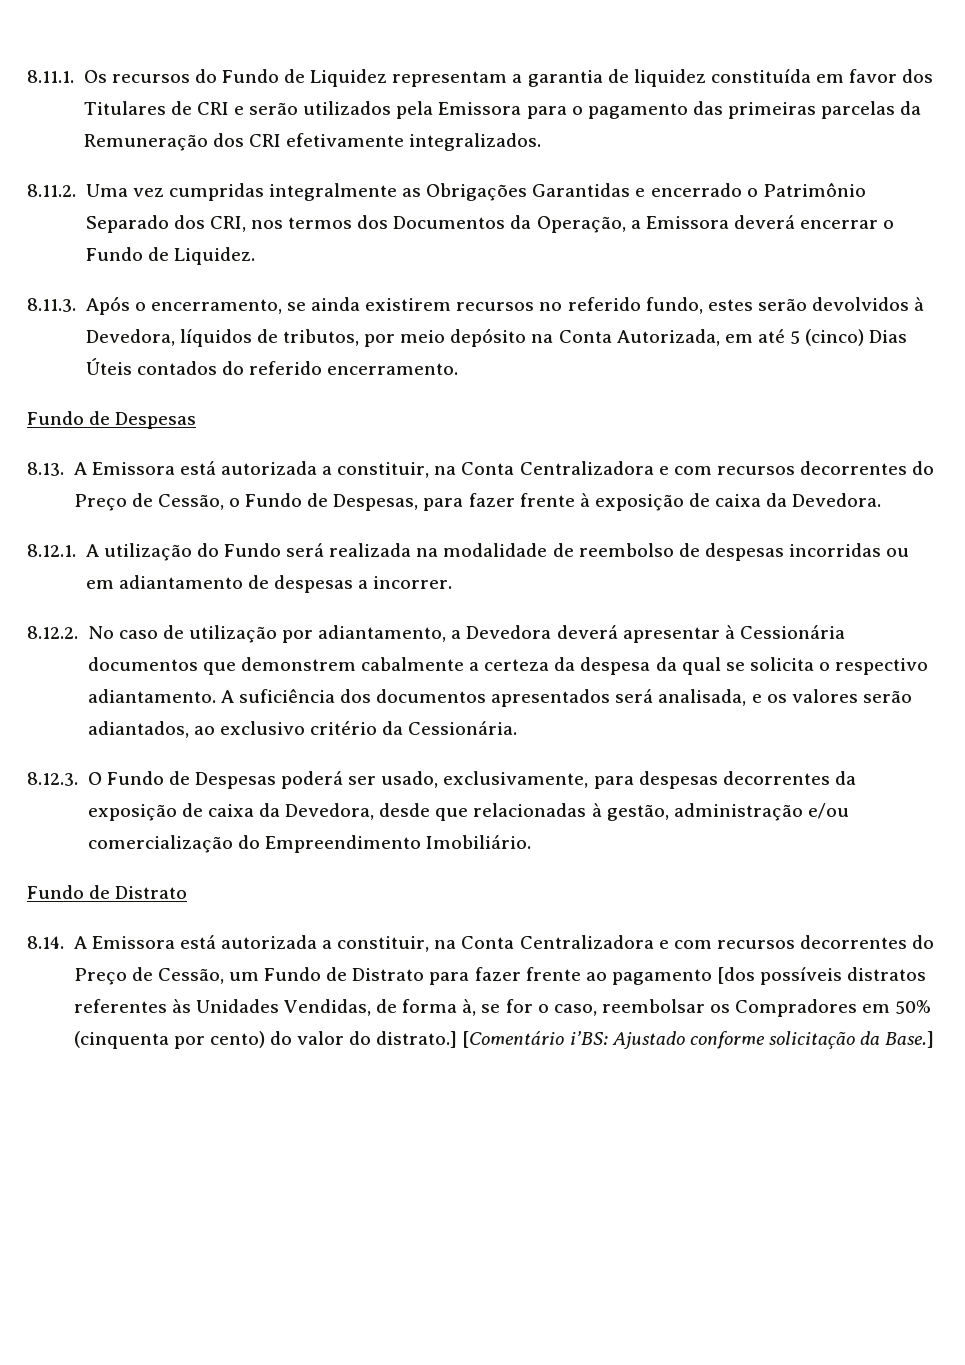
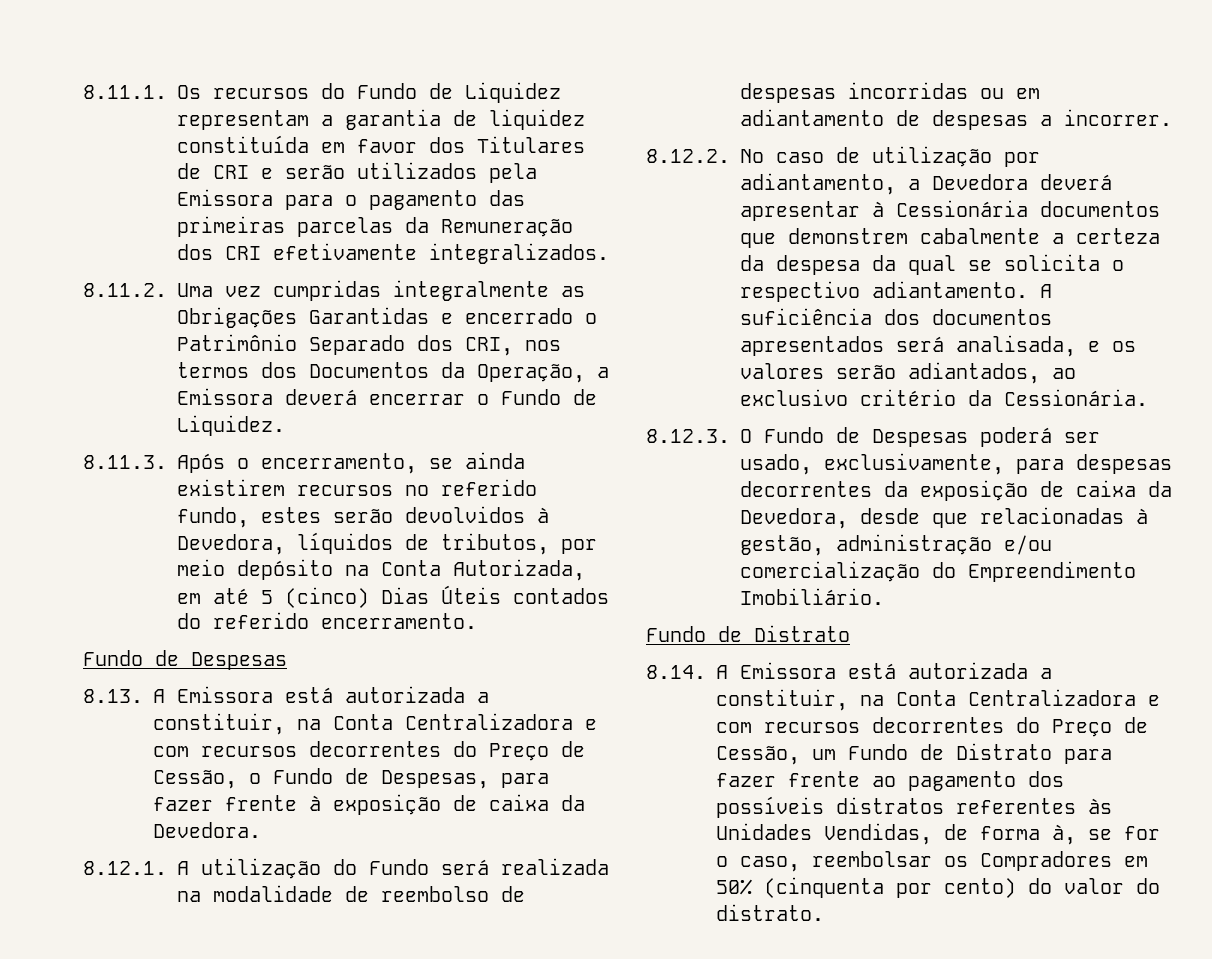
- 8.14. A Emissora está autorizada a constituir, na Conta Centralizadora e com recursos decorrentes do Preço de Cessão, um Fundo de Distrato para fazer frente ao pagamento [dos possíveis distratos referentes às Unidades Vendidas, de forma à, se for o caso, reembolsar os Compradores em 50% (cinquenta por cento) do valor do distrato.] [Comentário i’BS: Ajustado conforme solicitação da Base.]
+ 8.14. A Emissora está autorizada a constituir, na Conta Centralizadora e com recursos decorrentes do Preço de Cessão, um Fundo de Distrato para fazer frente ao pagamento dos possíveis distratos referentes às Unidades Vendidas, de forma à, se for o caso, reembolsar os Compradores em 50% (cinquenta por cento) do valor do distrato.

